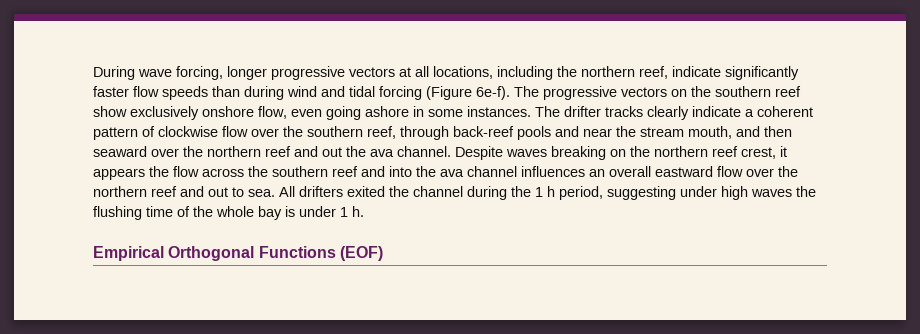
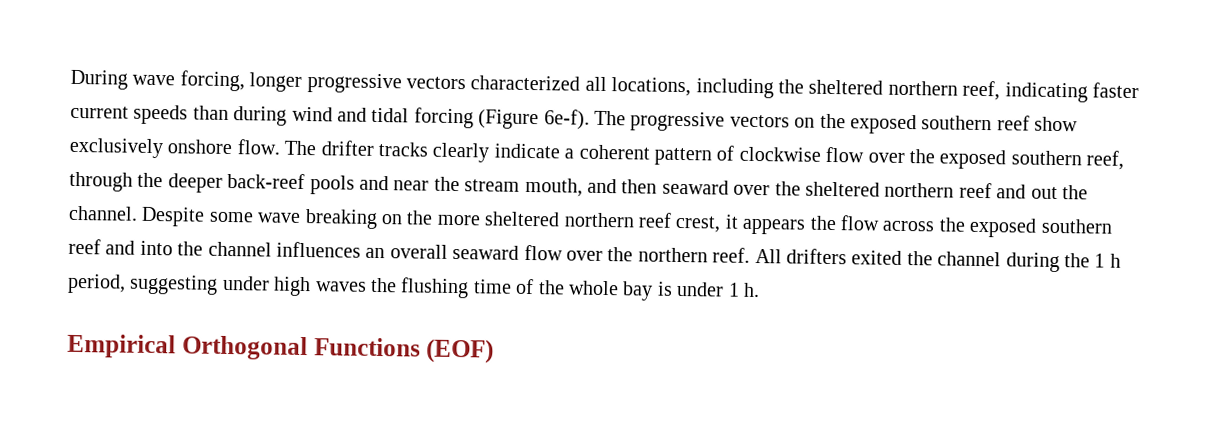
- During wave forcing, longer progressive vectors at all locations, including the northern reef, indicate significantly faster flow speeds than during wind and tidal forcing (Figure 6e-f).
+ During wave forcing, longer progressive vectors characterized all locations, including the sheltered northern reef, indicating faster current speeds than during wind and tidal forcing (Figure 6e-f).
- The progressive vectors on the southern reef show exclusively onshore flow, even going ashore in some instances.
+ The progressive vectors on the exposed southern reef show exclusively onshore flow.
- The drifter tracks clearly indicate a coherent pattern of clockwise flow over the southern reef, through back-reef pools and near the stream mouth, and then seaward over the northern reef and out the ava channel.
+ The drifter tracks clearly indicate a coherent pattern of clockwise flow over the exposed southern reef, through the deeper back-reef pools and near the stream mouth, and then seaward over the sheltered northern reef and out the channel.
- Despite waves breaking on the northern reef crest, it appears the flow across the southern reef and into the ava channel influences an overall eastward flow over the northern reef and out to sea.
+ Despite some wave breaking on the more sheltered northern reef crest, it appears the flow across the exposed southern reef and into the channel influences an overall seaward flow over the northern reef.

